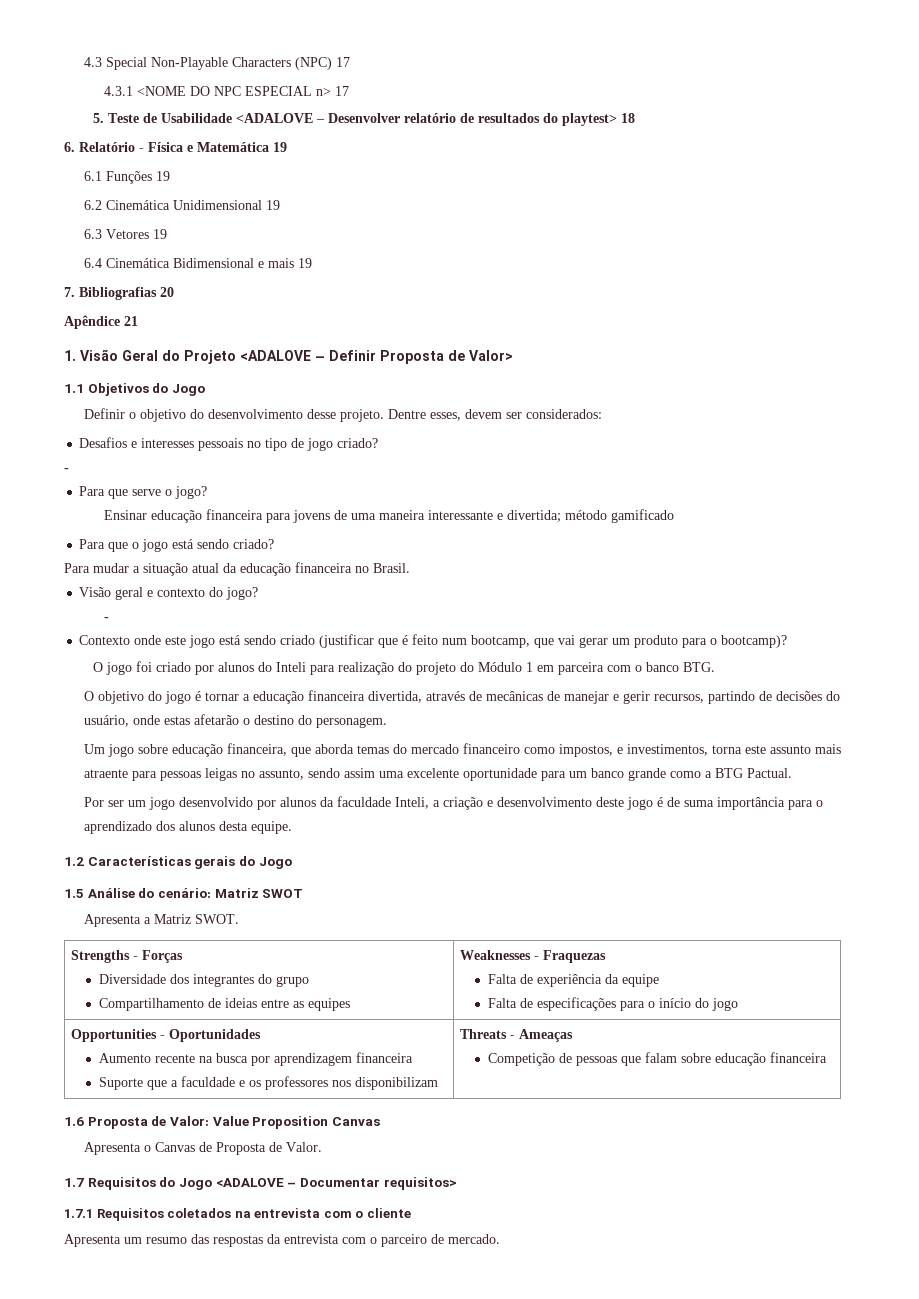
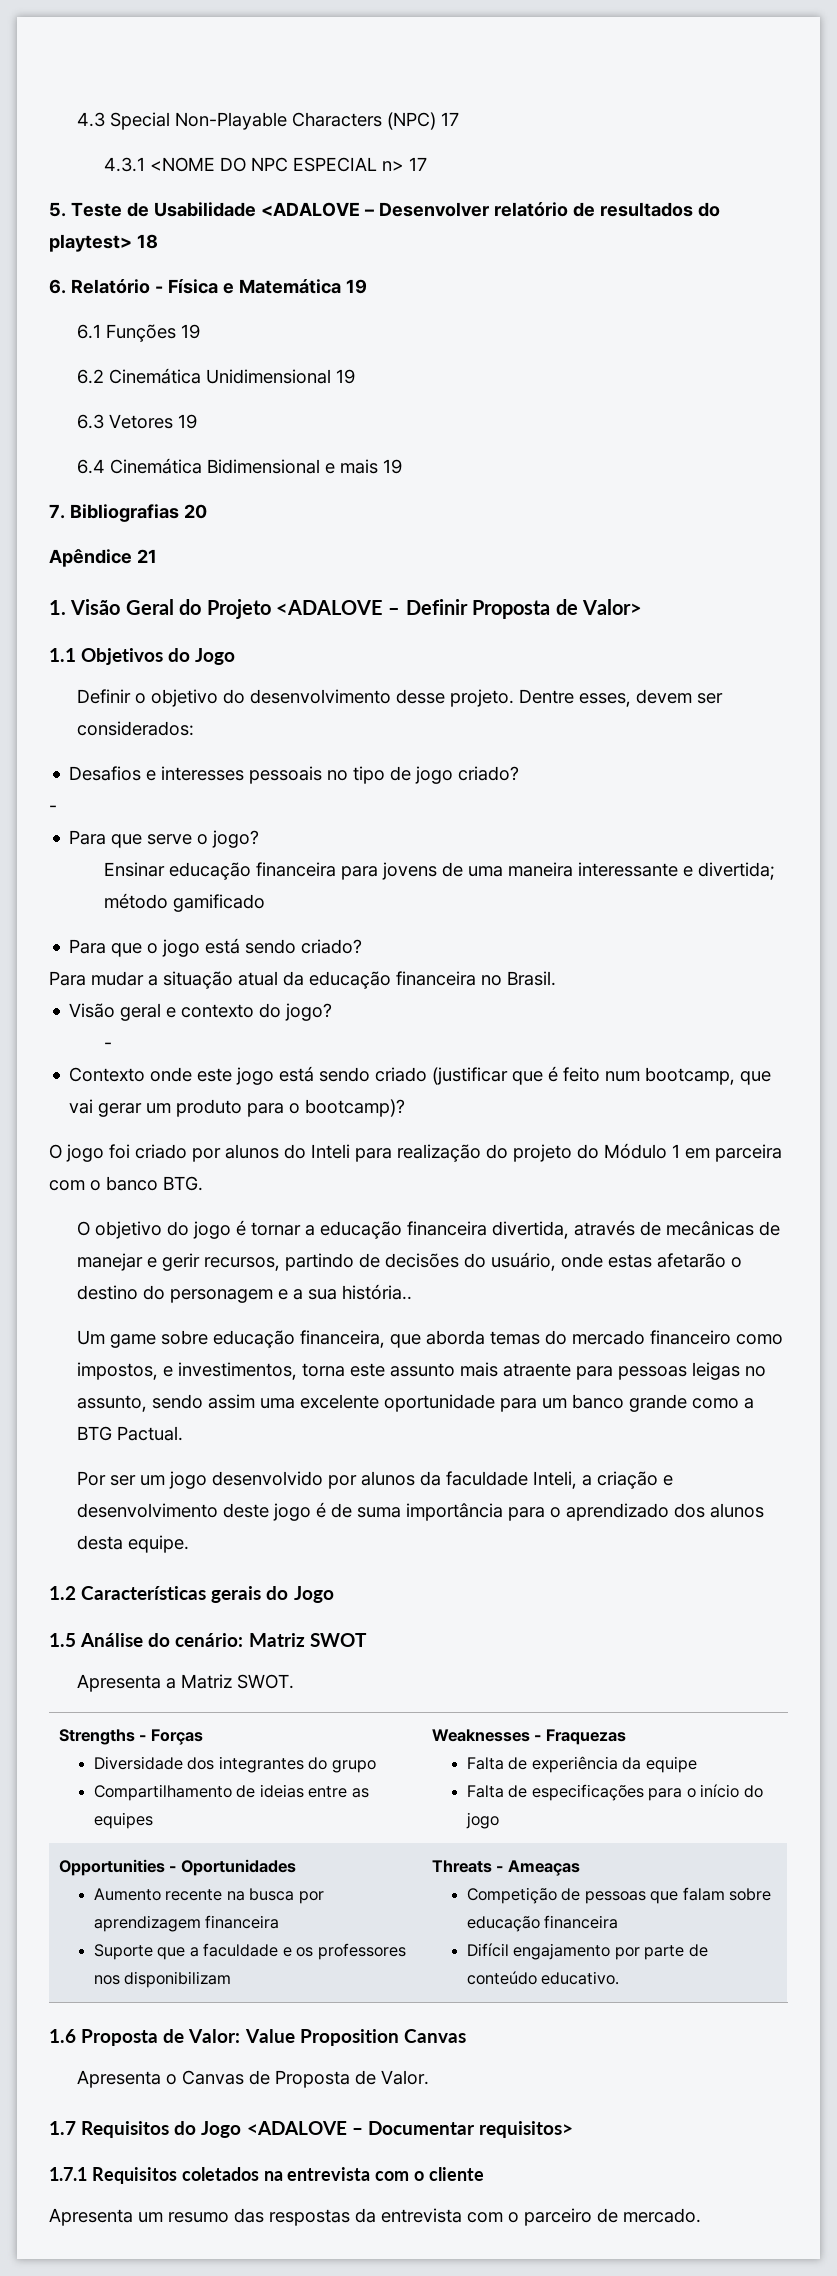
- O objetivo do jogo é tornar a educação financeira divertida, através de mecânicas de manejar e gerir recursos, partindo de decisões do usuário, onde estas afetarão o destino do personagem.
+ O objetivo do jogo é tornar a educação financeira divertida, através de mecânicas de manejar e gerir recursos, partindo de decisões do usuário, onde estas afetarão o destino do personagem e a sua história..
- Um jogo sobre educação financeira, que aborda temas do mercado financeiro como impostos, e investimentos, torna este assunto mais atraente para pessoas leigas no assunto, sendo assim uma excelente oportunidade para um banco grande como a BTG Pactual.
+ Um game sobre educação financeira, que aborda temas do mercado financeiro como impostos, e investimentos, torna este assunto mais atraente para pessoas leigas no assunto, sendo assim uma excelente oportunidade para um banco grande como a BTG Pactual.
  Opportunities - Oportunidades
  Aumento recente na busca por aprendizagem financeira
  Suporte que a faculdade e os professores nos disponibilizam | Threats - Ameaças
  Competição de pessoas que falam sobre educação financeira
+ Difícil engajamento por parte de conteúdo educativo.

